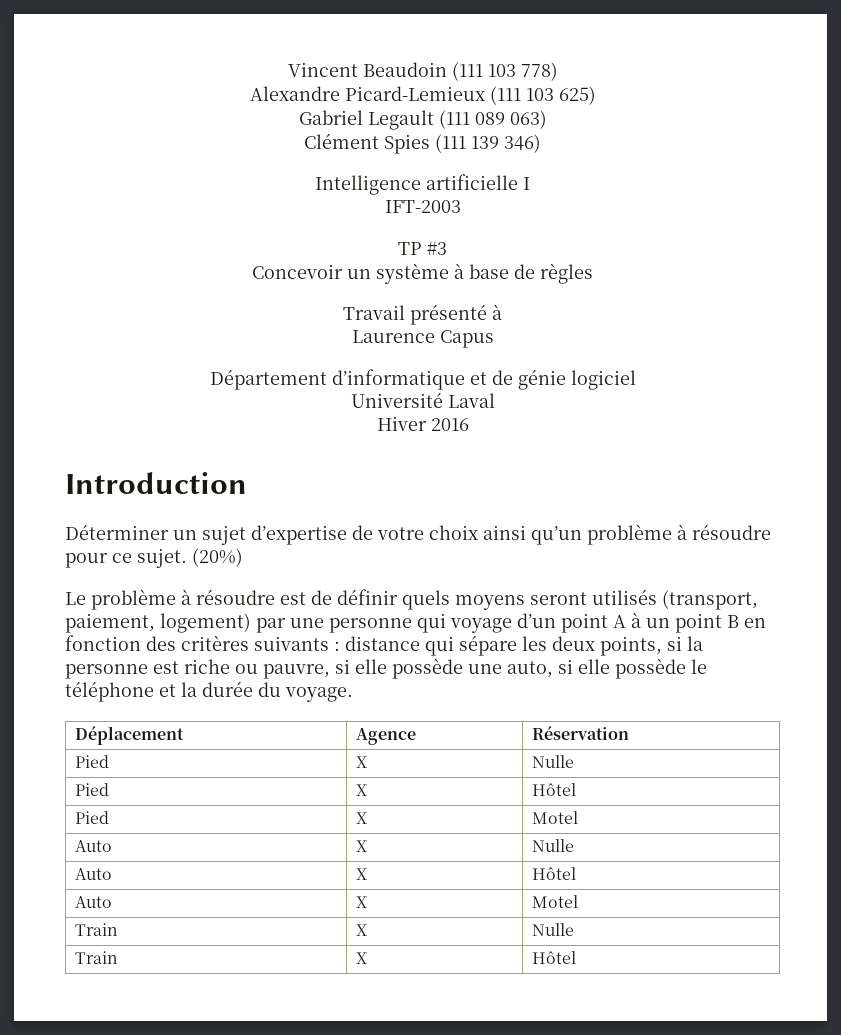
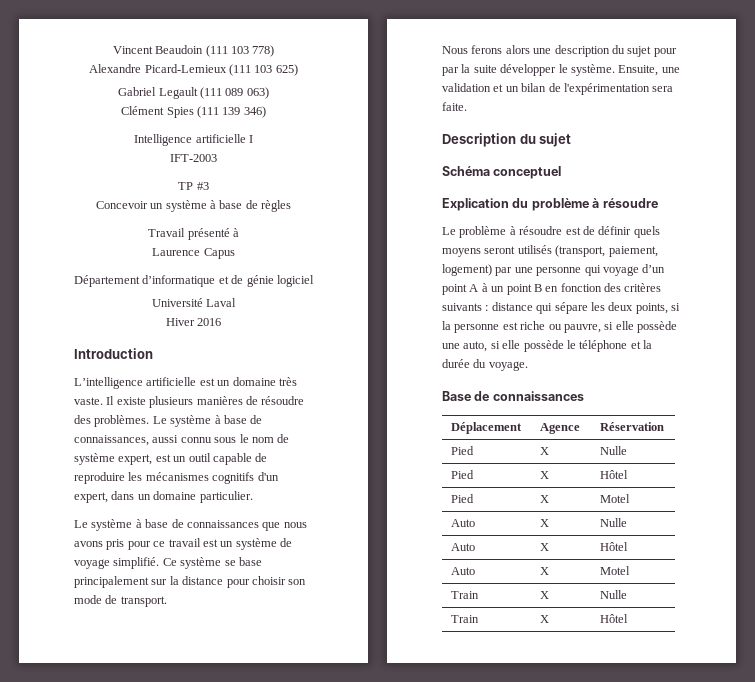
- Déterminer un sujet d’expertise de votre choix ainsi qu’un problème à résoudre pour ce sujet. (20%)
+ L’intelligence artificielle est un domaine très vaste. Il existe plusieurs manières de résoudre des problèmes. Le système à base de connaissances, aussi connu sous le nom de système expert, est un outil capable de reproduire les mécanismes cognitifs d'un expert, dans un domaine particulier.
+ Le système à base de connaissances que nous avons pris pour ce travail est un système de voyage simplifié. Ce système se base principalement sur la distance pour choisir son mode de transport.
+ Nous ferons alors une description du sujet pour par la suite développer le système. Ensuite, une validation et un bilan de l'expérimentation sera faite.
+ Description du sujet
+ Schéma conceptuel
+ Explication du problème à résoudre
+ Base de connaissances

